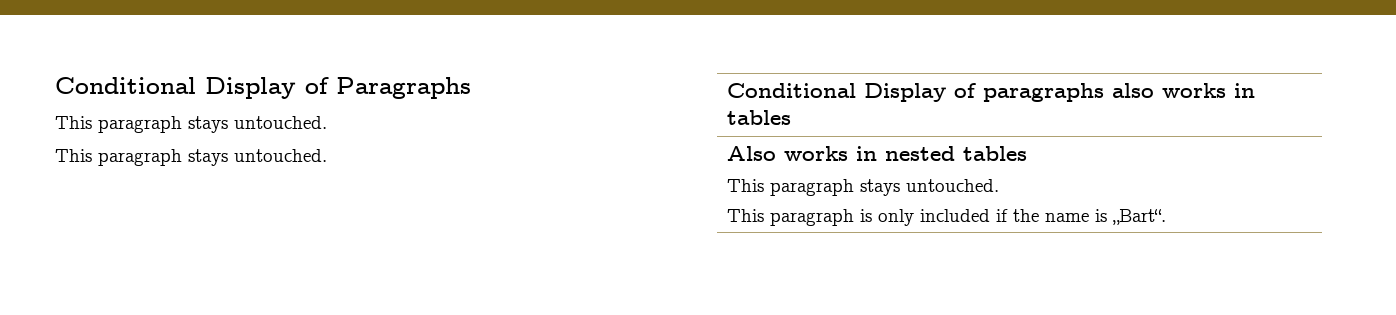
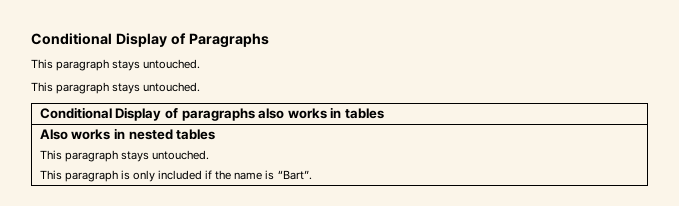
  Also works in nested tables
  This paragraph stays untouched.
- This paragraph is only included if the name is „Bart“.
+ This paragraph is only included if the name is “Bart”.

